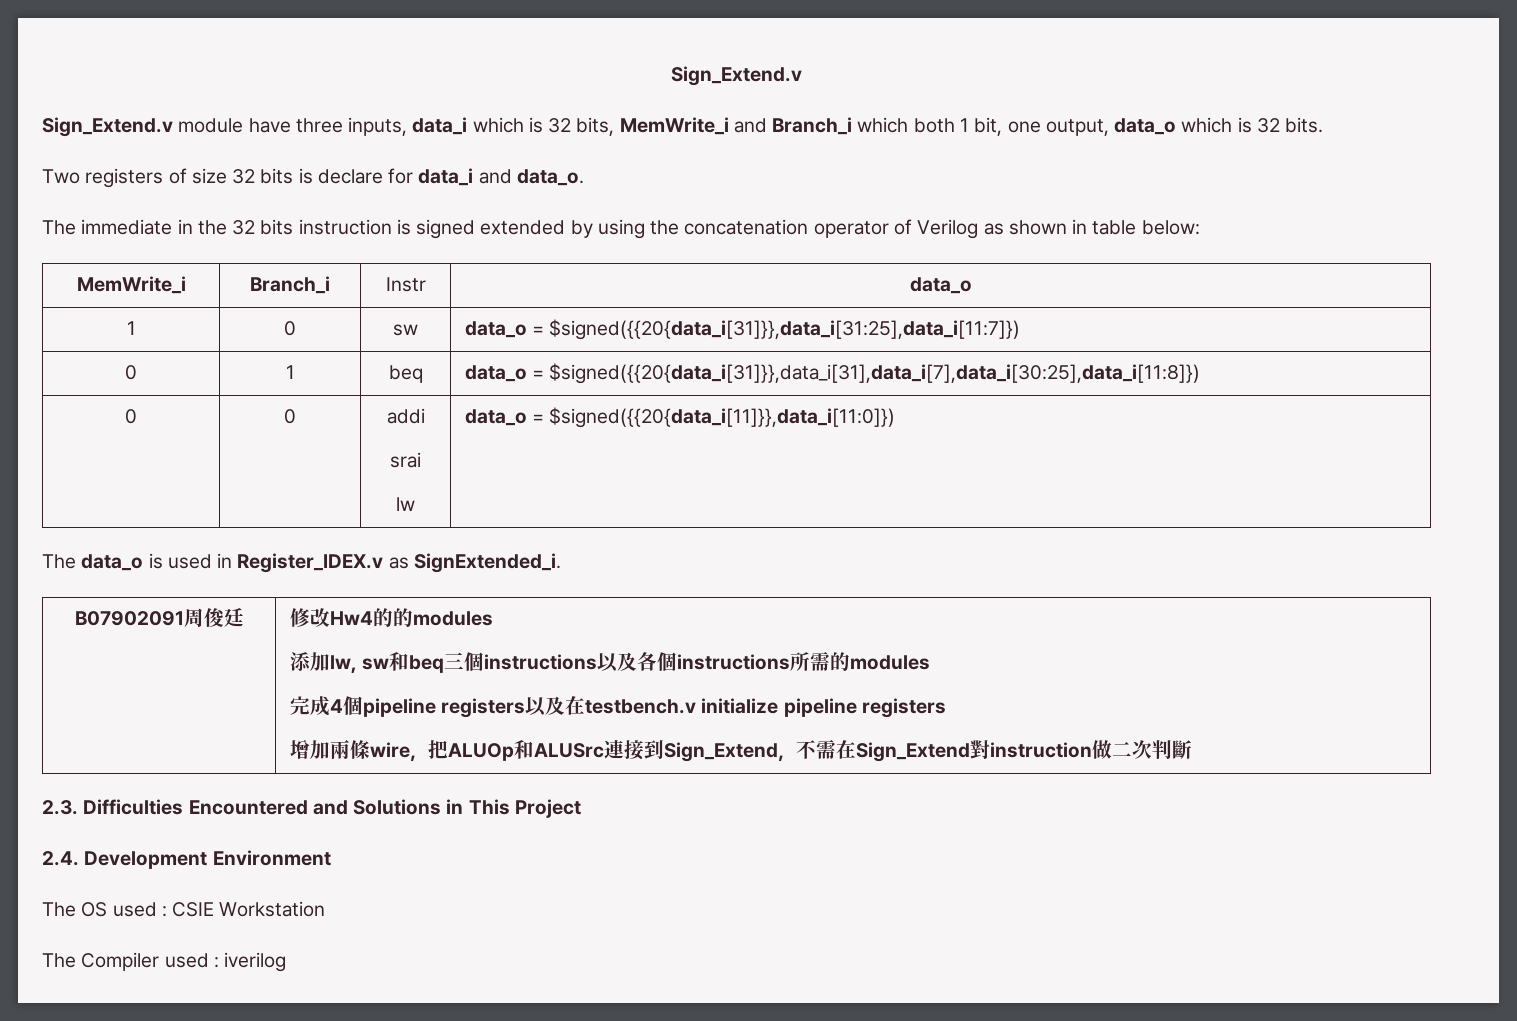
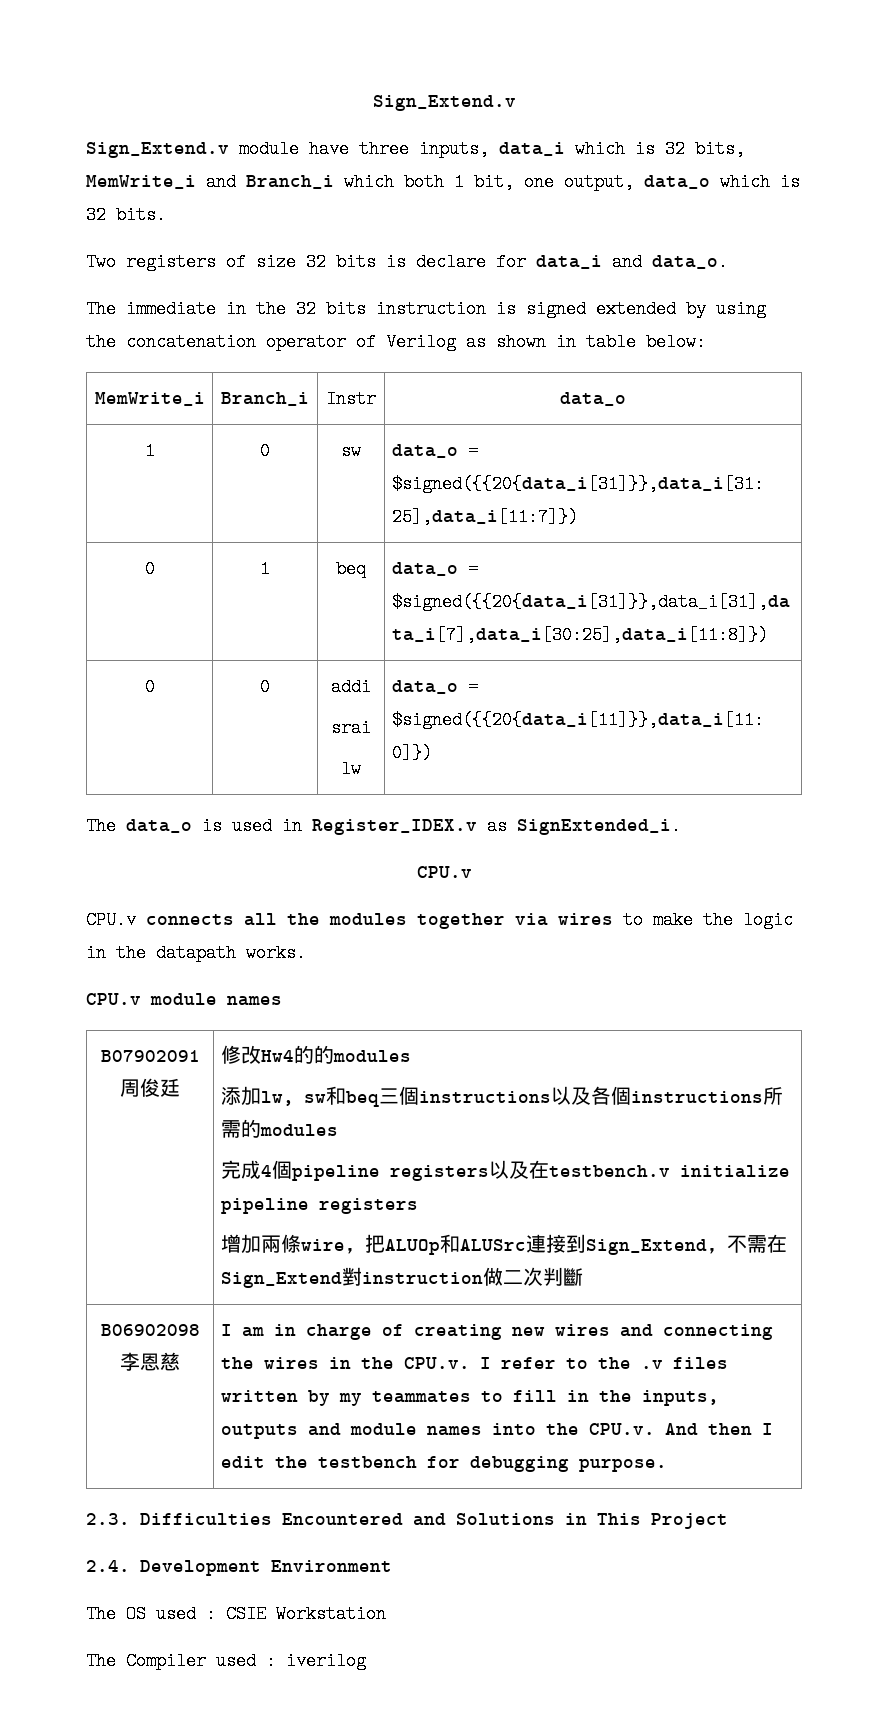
  The data_o is used in Register_IDEX.v as SignExtended_i.
+ CPU.v
+ CPU.v connects all the modules together via wires to make the logic in the datapath works.
+ CPU.v module names
+ B06902098李恩慈 | I am in charge of creating new wires and connecting the wires in the CPU.v. I refer to the .v files written by my teammates to fill in the inputs, outputs and module names into the CPU.v. And then I edit the testbench for debugging purpose.

